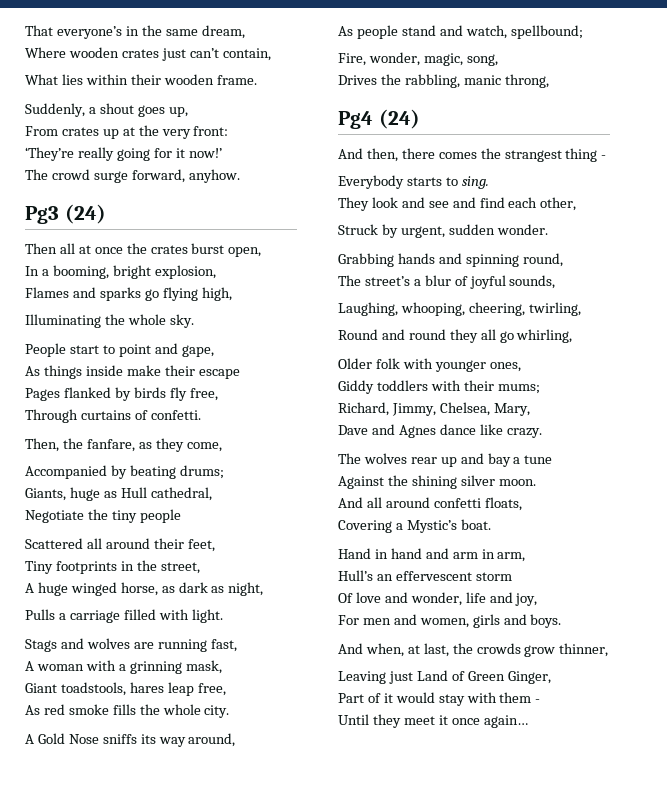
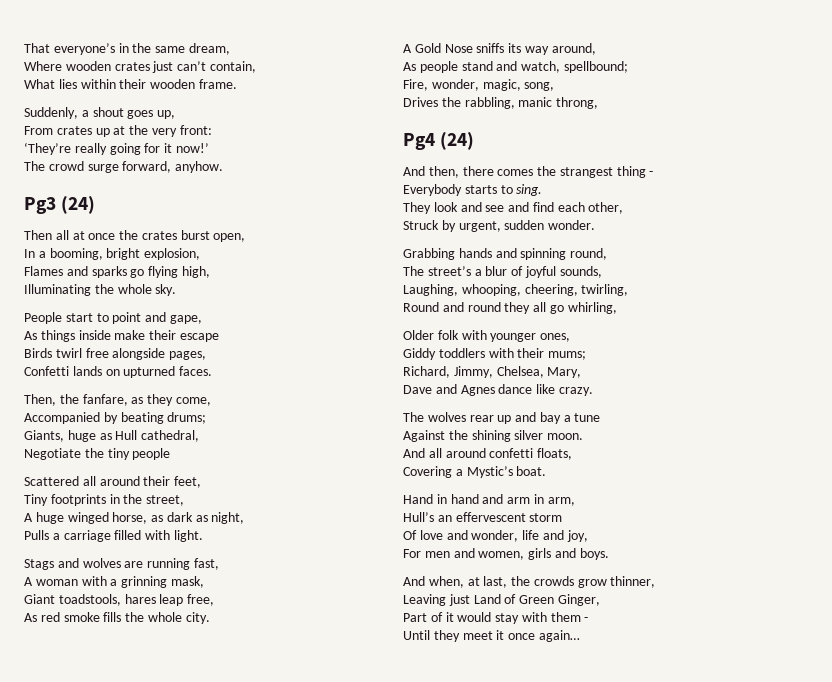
- Pages flanked by birds fly free,
- Through curtains of confetti.
+ Birds twirl free alongside pages,
+ Confetti lands on upturned faces.

